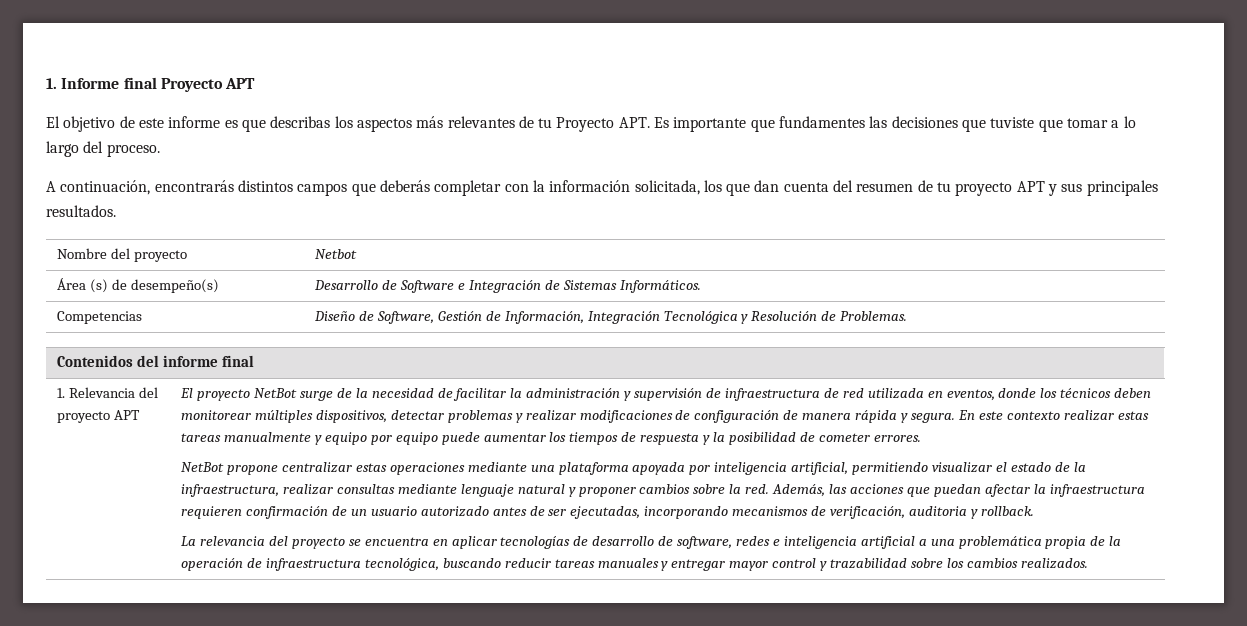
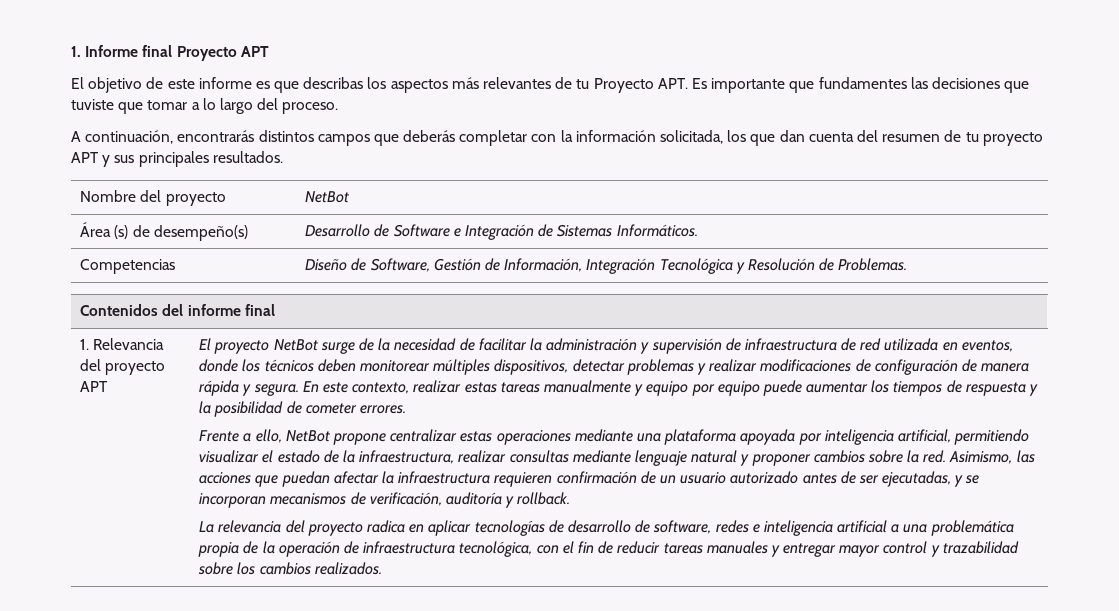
- Nombre del proyecto | Netbot
+ Nombre del proyecto | NetBot
- En este contexto realizar estas tareas manualmente y equipo por equipo puede aumentar los tiempos de respuesta y la posibilidad de cometer errores.
+ En este contexto, realizar estas tareas manualmente y equipo por equipo puede aumentar los tiempos de respuesta y la posibilidad de cometer errores.
- NetBot propone centralizar estas operaciones mediante una plataforma apoyada por inteligencia artificial, permitiendo visualizar el estado de la infraestructura, realizar consultas mediante lenguaje natural y proponer cambios sobre la red.
+ Frente a ello, NetBot propone centralizar estas operaciones mediante una plataforma apoyada por inteligencia artificial, permitiendo visualizar el estado de la infraestructura, realizar consultas mediante lenguaje natural y proponer cambios sobre la red.
- Además, las acciones que puedan afectar la infraestructura requieren confirmación de un usuario autorizado antes de ser ejecutadas, incorporando mecanismos de verificación, auditoria y rollback.
+ Asimismo, las acciones que puedan afectar la infraestructura requieren confirmación de un usuario autorizado antes de ser ejecutadas, y se incorporan mecanismos de verificación, auditoría y rollback.
- La relevancia del proyecto se encuentra en aplicar tecnologías de desarrollo de software, redes e inteligencia artificial a una problemática propia de la operación de infraestructura tecnológica, buscando reducir tareas manuales y entregar mayor control y trazabilidad sobre los cambios realizados.
+ La relevancia del proyecto radica en aplicar tecnologías de desarrollo de software, redes e inteligencia artificial a una problemática propia de la operación de infraestructura tecnológica, con el fin de reducir tareas manuales y entregar mayor control y trazabilidad sobre los cambios realizados.

